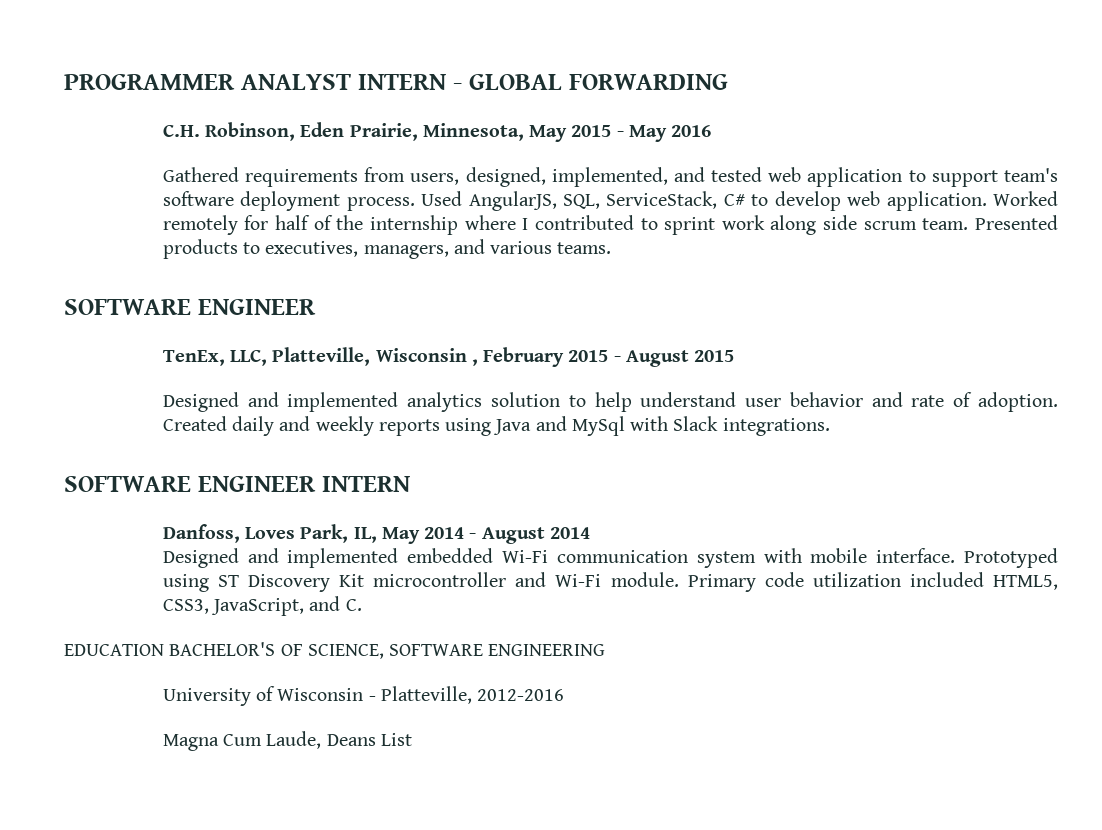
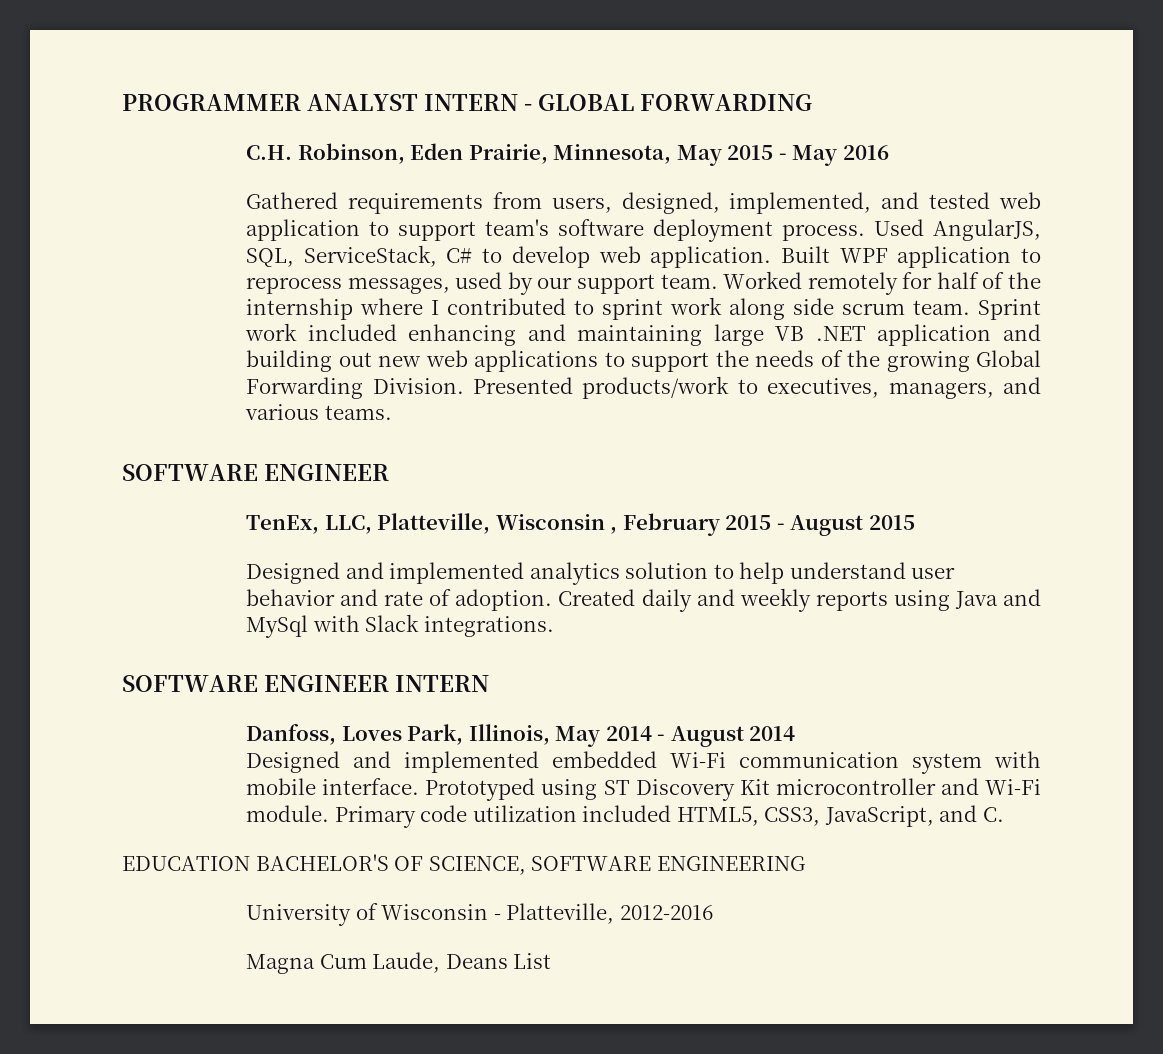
+ Built WPF application to reprocess messages, used by our support team.
- Presented products to executives, managers, and various teams.
+ Sprint work included enhancing and maintaining large VB .NET application and building out new web applications to support the needs of the growing Global Forwarding Division. Presented products/work to executives, managers, and various teams.
- Danfoss, Loves Park, IL, May 2014 - August 2014
+ Danfoss, Loves Park, Illinois, May 2014 - August 2014

